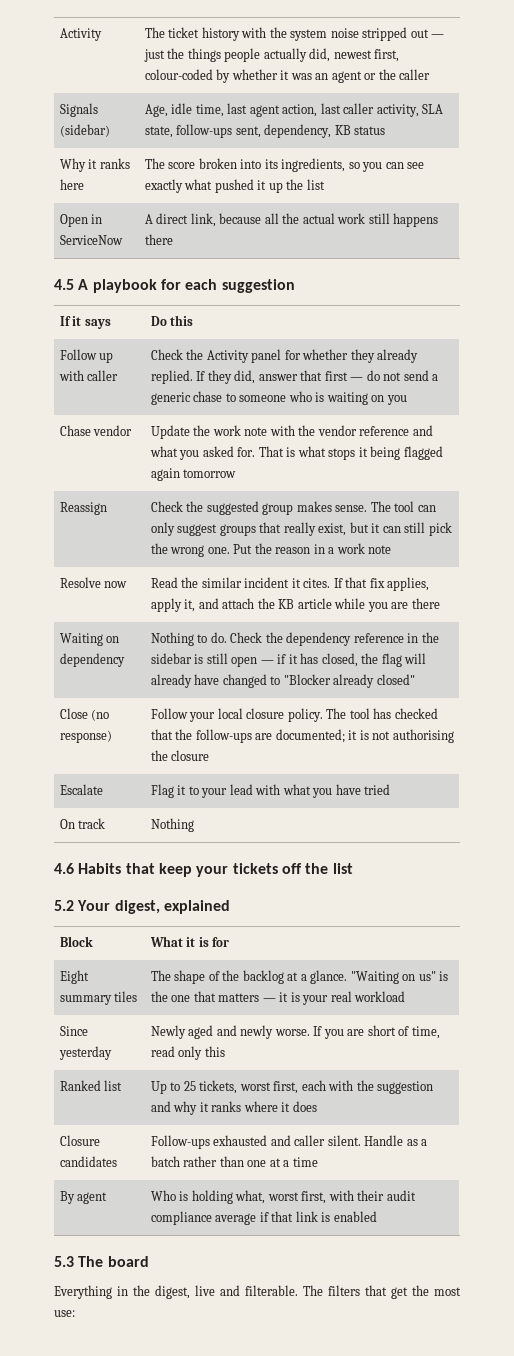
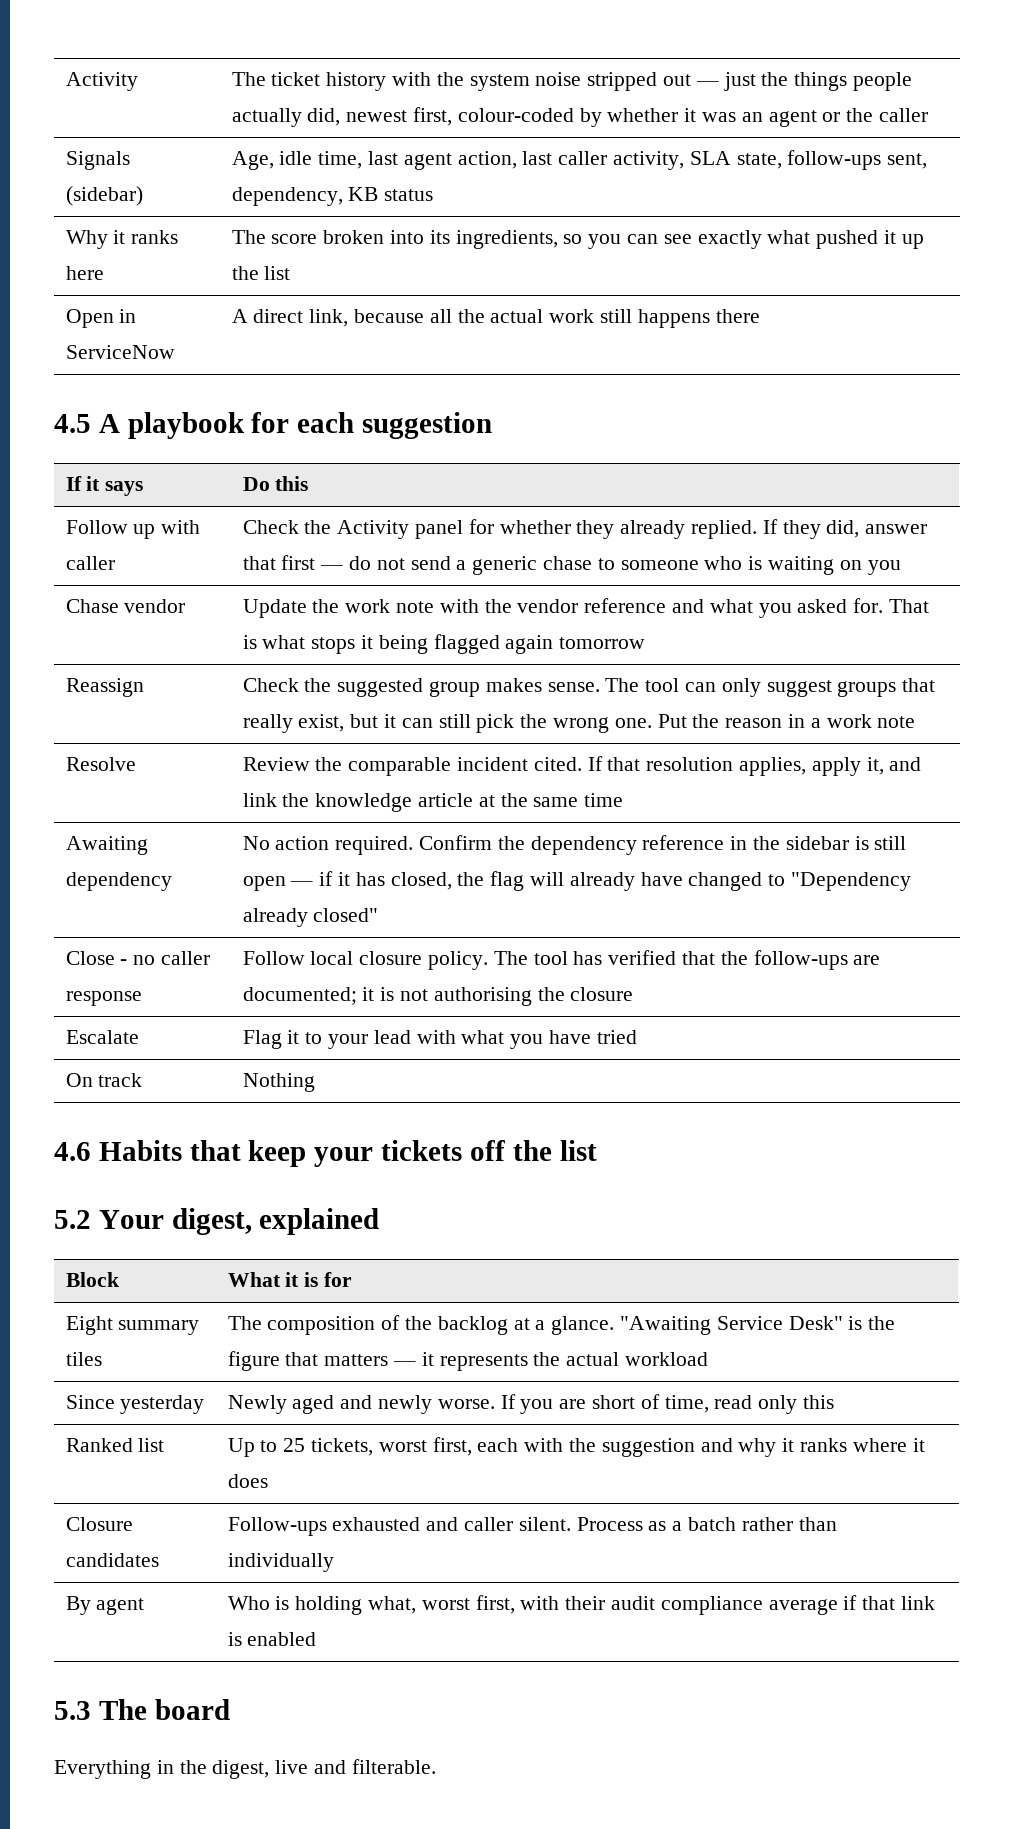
- Resolve now | Read the similar incident it cites. If that fix applies, apply it, and attach the KB article while you are there
- Waiting on dependency | Nothing to do. Check the dependency reference in the sidebar is still open — if it has closed, the flag will already have changed to "Blocker already closed"
+ Resolve | Review the comparable incident cited. If that resolution applies, apply it, and link the knowledge article at the same time
+ Awaiting dependency | No action required. Confirm the dependency reference in the sidebar is still open — if it has closed, the flag will already have changed to "Dependency already closed"
- Close (no response) | Follow your local closure policy. The tool has checked that the follow-ups are documented; it is not authorising the closure
+ Close - no caller response | Follow local closure policy. The tool has verified that the follow-ups are documented; it is not authorising the closure
- Eight summary tiles | The shape of the backlog at a glance. "Waiting on us" is the one that matters — it is your real workload
+ Eight summary tiles | The composition of the backlog at a glance. "Awaiting Service Desk" is the figure that matters — it represents the actual workload
- Closure candidates | Follow-ups exhausted and caller silent. Handle as a batch rather than one at a time
+ Closure candidates | Follow-ups exhausted and caller silent. Process as a batch rather than individually
- The filters that get the most use:

